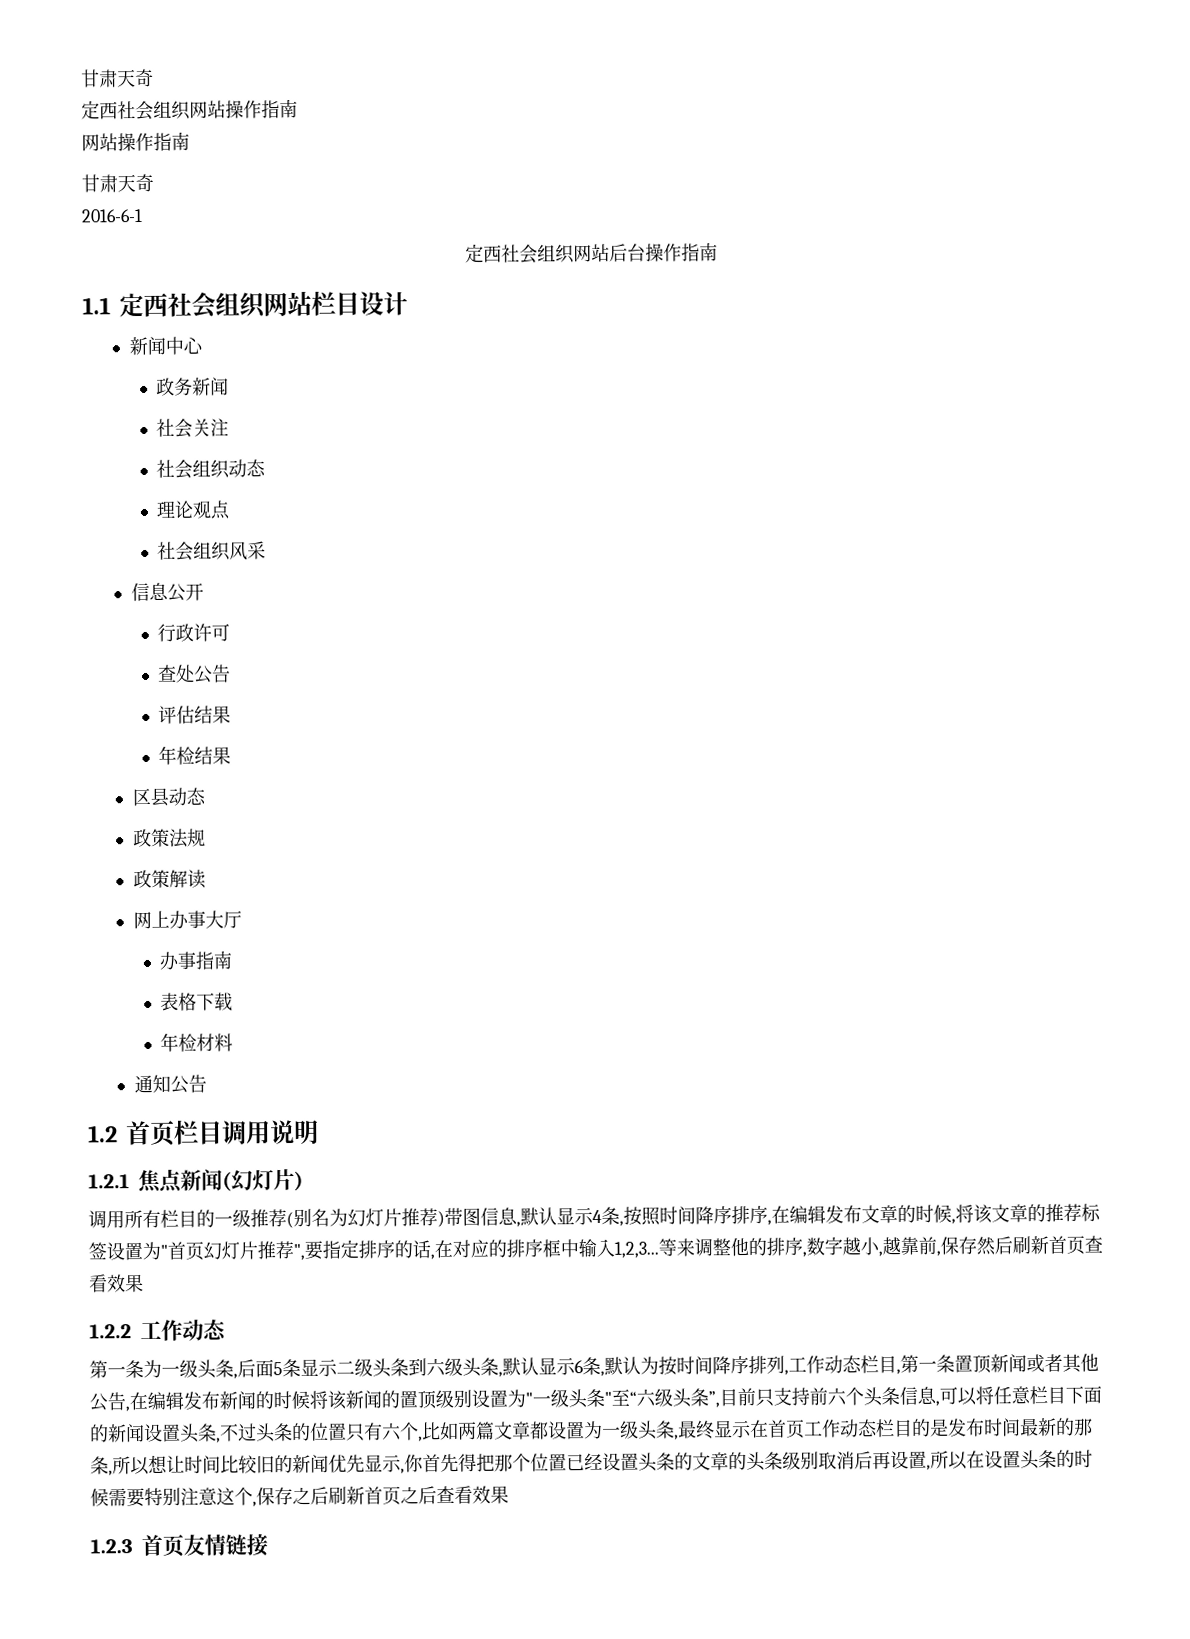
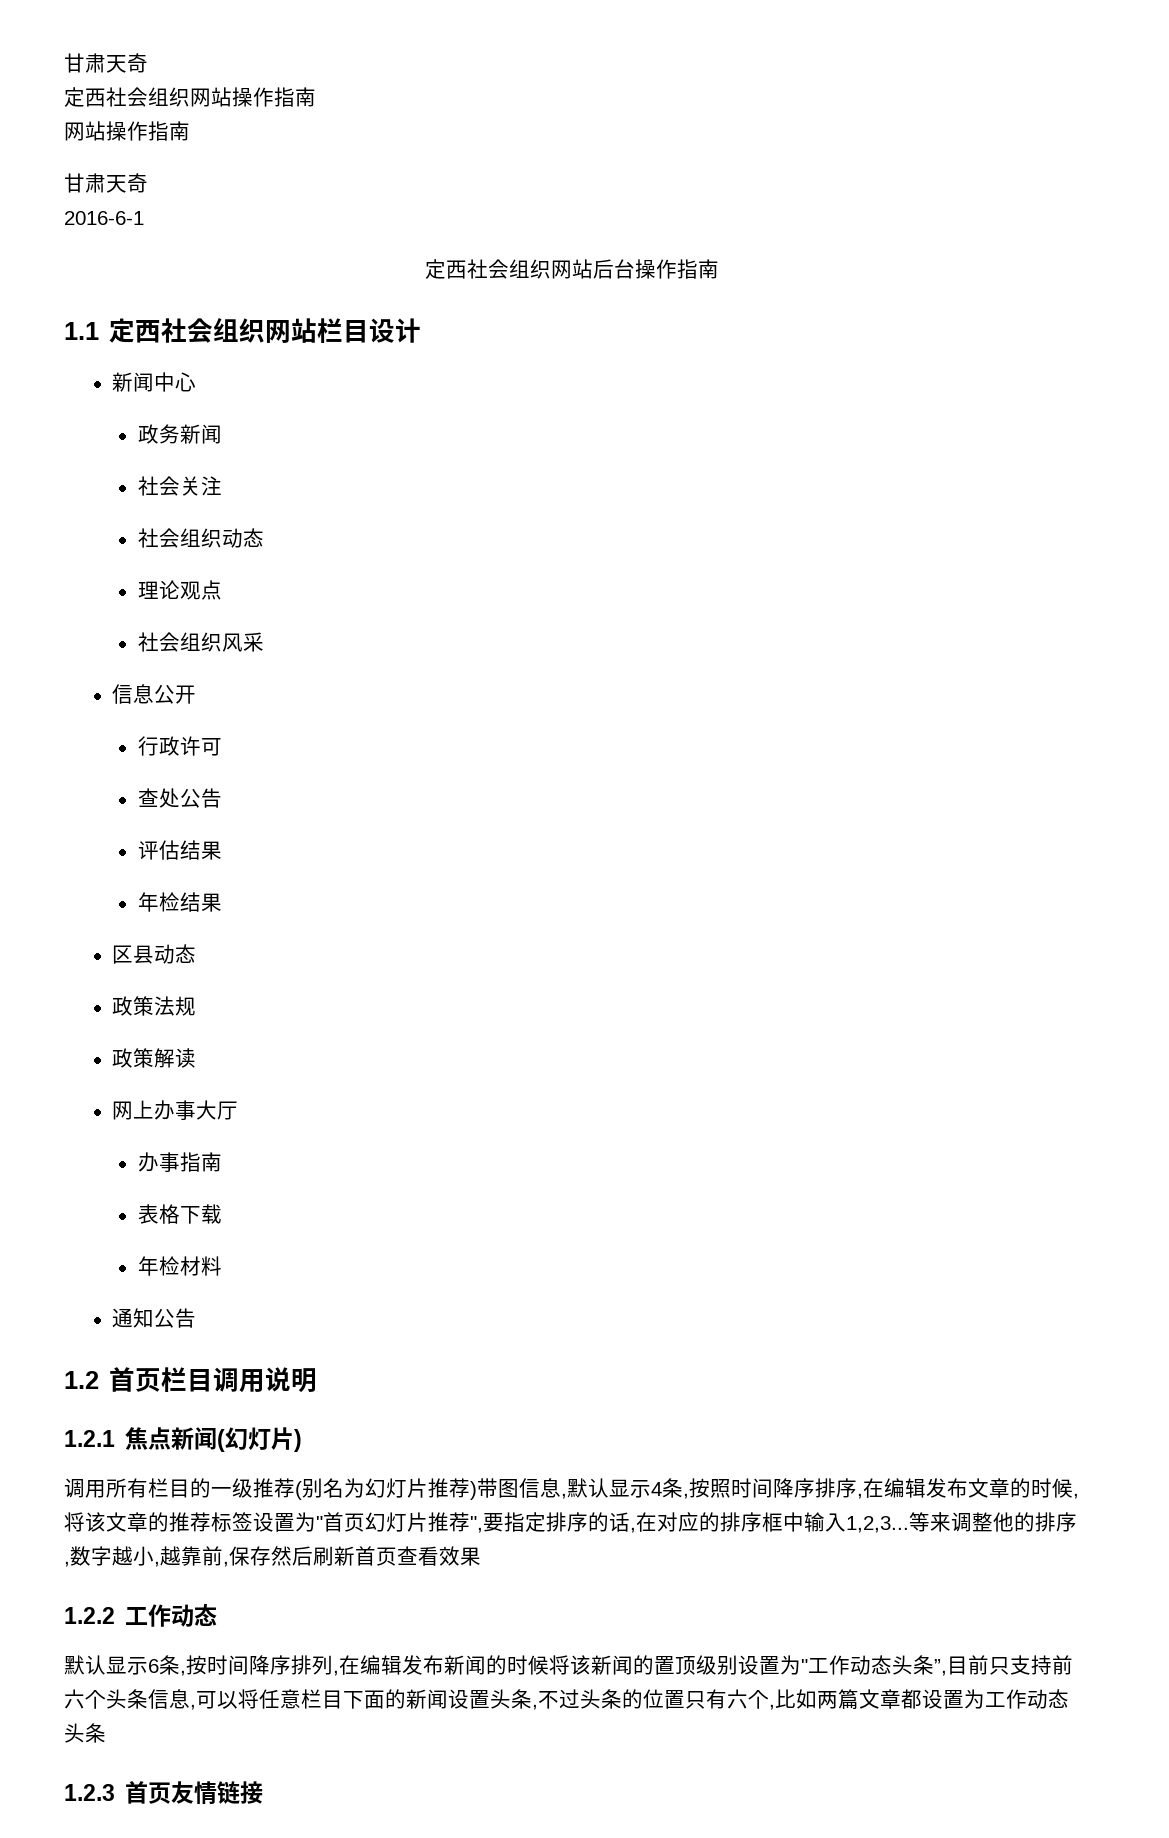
- 第一条为一级头条,后面5条显示二级头条到六级头条,默认显示6条,默认为按时间降序排列,工作动态栏目,第一条置顶新闻或者其他公告,在编辑发布新闻的时候将该新闻的置顶级别设置为"一级头条"至“六级头条”,目前只支持前六个头条信息,可以将任意栏目下面的新闻设置头条,不过头条的位置只有六个,比如两篇文章都设置为一级头条,最终显示在首页工作动态栏目的是发布时间最新的那条,所以想让时间比较旧的新闻优先显示,你首先得把那个位置已经设置头条的文章的头条级别取消后再设置,所以在设置头条的时候需要特别注意这个,保存之后刷新首页之后查看效果
+ 默认显示6条,按时间降序排列,在编辑发布新闻的时候将该新闻的置顶级别设置为"工作动态头条”,目前只支持前六个头条信息,可以将任意栏目下面的新闻设置头条,不过头条的位置只有六个,比如两篇文章都设置为工作动态头条

